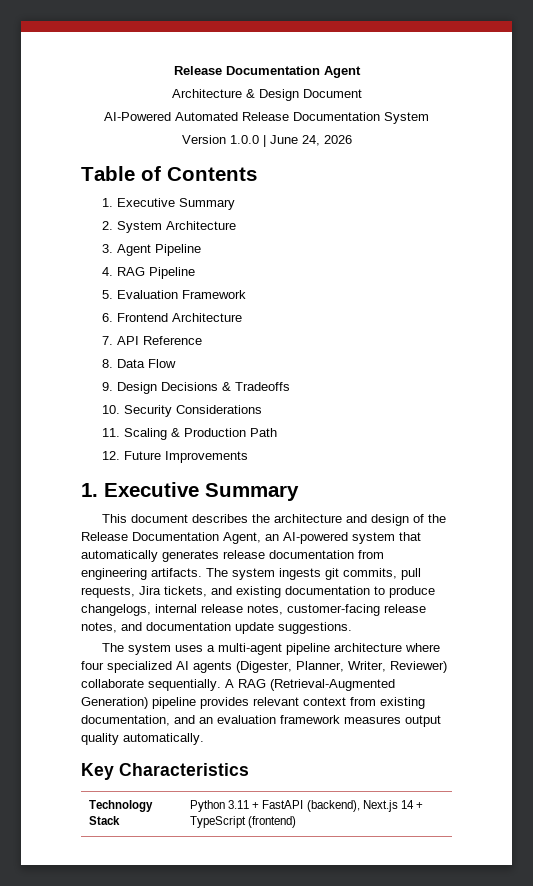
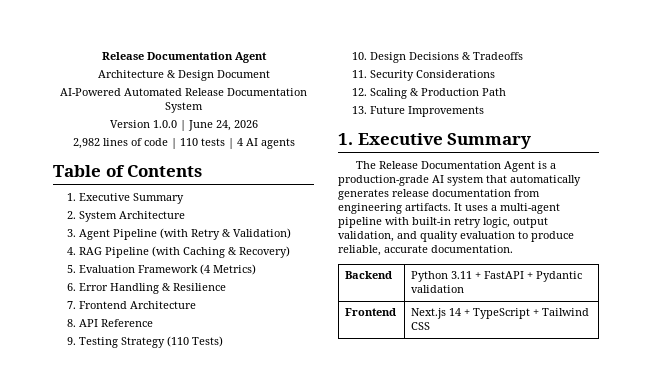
+ 2,982 lines of code | 110 tests | 4 AI agents
- 3. Agent Pipeline
+ 3. Agent Pipeline (with Retry & Validation)
- 4. RAG Pipeline
+ 4. RAG Pipeline (with Caching & Recovery)
- 5. Evaluation Framework
+ 5. Evaluation Framework (4 Metrics)
- 6. Frontend Architecture
+ 6. Error Handling & Resilience
+ 7. Frontend Architecture
- 7. API Reference
+ 8. API Reference
- 8. Data Flow
- 9. Design Decisions & Tradeoffs
+ 9. Testing Strategy (110 Tests)
+ 10. Design Decisions & Tradeoffs
- 10. Security Considerations
+ 11. Security Considerations
- 11. Scaling & Production Path
+ 12. Scaling & Production Path
- 12. Future Improvements
+ 13. Future Improvements
- This document describes the architecture and design of the Release Documentation Agent, an AI-powered system that automatically generates release documentation from engineering artifacts.
+ The Release Documentation Agent is a production-grade AI system that automatically generates release documentation from engineering artifacts.
- The system ingests git commits, pull requests, Jira tickets, and existing documentation to produce changelogs, internal release notes, customer-facing release notes, and documentation update suggestions.
- The system uses a multi-agent pipeline architecture where four specialized AI agents (Digester, Planner, Writer, Reviewer) collaborate sequentially. A RAG (Retrieval-Augmented Generation) pipeline provides relevant context from existing documentation, and an evaluation framework measures output quality automatically.
- Key Characteristics
- Technology Stack | Python 3.11 + FastAPI (backend), Next.js 14 + TypeScript (frontend)
+ It uses a multi-agent pipeline with built-in retry logic, output validation, and quality evaluation to produce reliable, accurate documentation.
+ Backend | Python 3.11 + FastAPI + Pydantic validation
+ Frontend | Next.js 14 + TypeScript + Tailwind CSS

